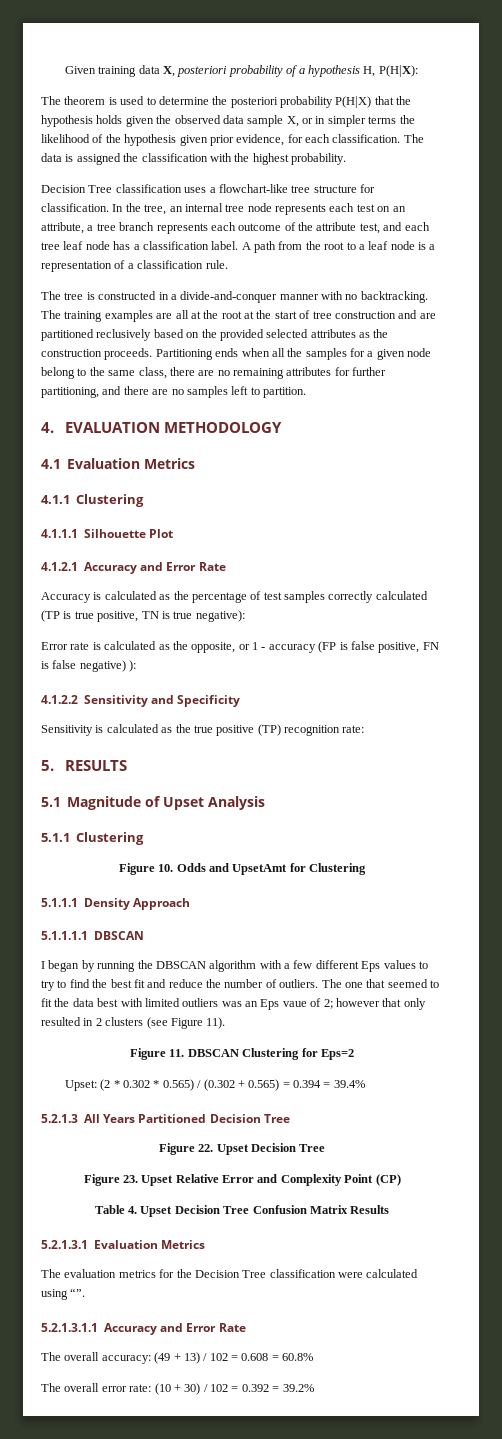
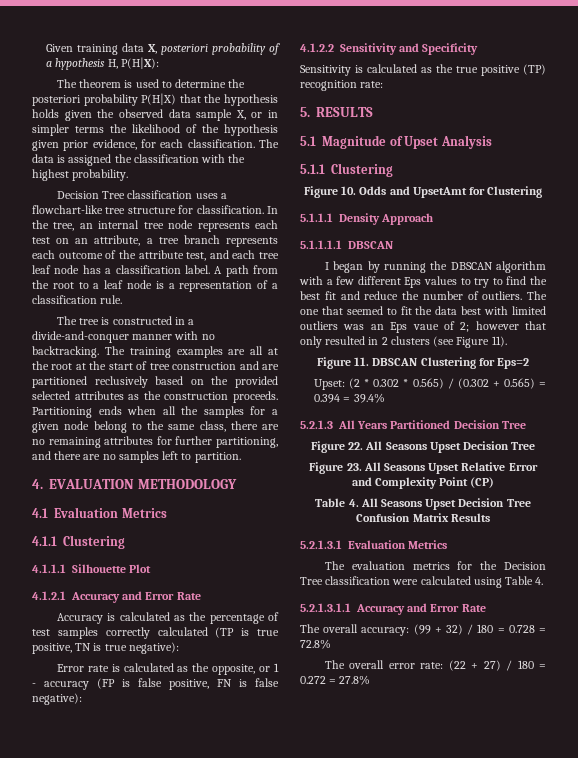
- Error rate is calculated as the opposite, or 1 - accuracy (FP is false positive, FN is false negative) ):
+ Error rate is calculated as the opposite, or 1 - accuracy (FP is false positive, FN is false negative):
- Figure 22. Upset Decision Tree
+ Figure 22. All Seasons Upset Decision Tree
- Figure 23. Upset Relative Error and Complexity Point (CP)
+ Figure 23. All Seasons Upset Relative Error and Complexity Point (CP)
- Table 4. Upset Decision Tree Confusion Matrix Results
+ Table 4. All Seasons Upset Decision Tree Confusion Matrix Results
- The evaluation metrics for the Decision Tree classification were calculated using “”.
+ The evaluation metrics for the Decision Tree classification were calculated using Table 4.
- The overall accuracy: (49 + 13) / 102 = 0.608 = 60.8%
- The overall error rate: (10 + 30) / 102 = 0.392 = 39.2%
+ The overall accuracy: (99 + 32) / 180 = 0.728 = 72.8%
+ The overall error rate: (22 + 27) / 180 = 0.272 = 27.8%

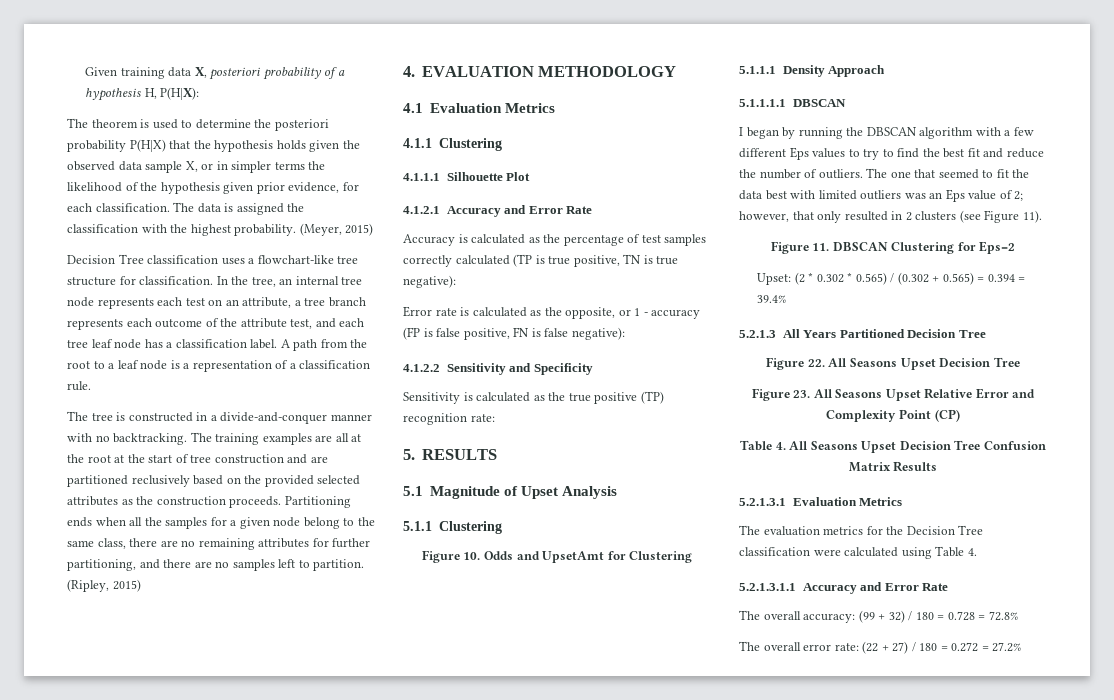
+ (Meyer, 2015)
+ (Ripley, 2015)
- The one that seemed to fit the data best with limited outliers was an Eps vaue of 2; however that only resulted in 2 clusters (see Figure 11).
+ The one that seemed to fit the data best with limited outliers was an Eps value of 2; however, that only resulted in 2 clusters (see Figure 11).
- The overall error rate: (22 + 27) / 180 = 0.272 = 27.8%
+ The overall error rate: (22 + 27) / 180 = 0.272 = 27.2%

